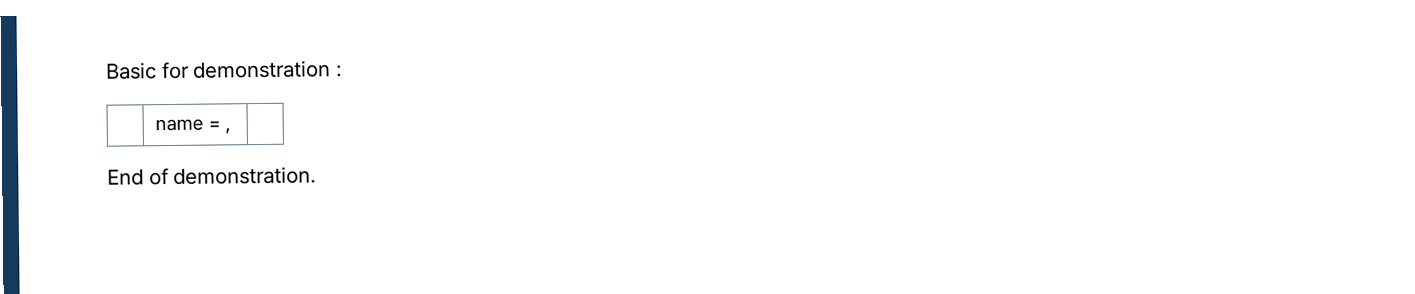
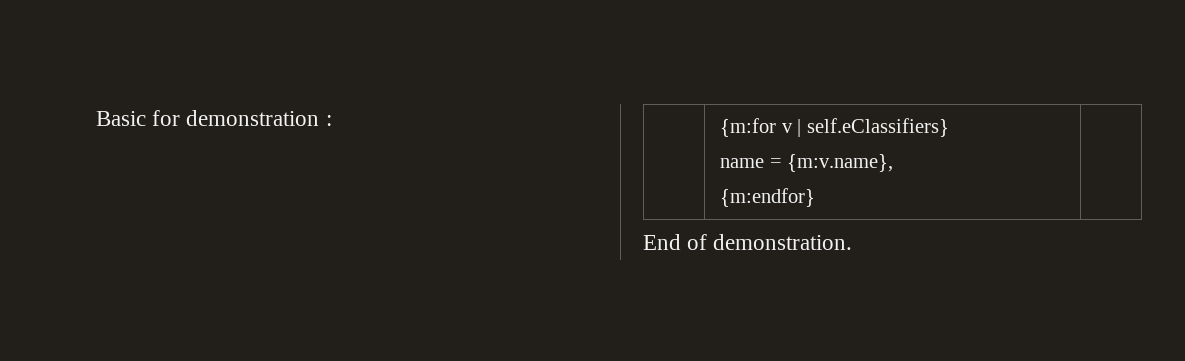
- | name = , |
+ | {m:for v | self.eClassifiers}
+ name = {m:v.name},
+ {m:endfor} |

